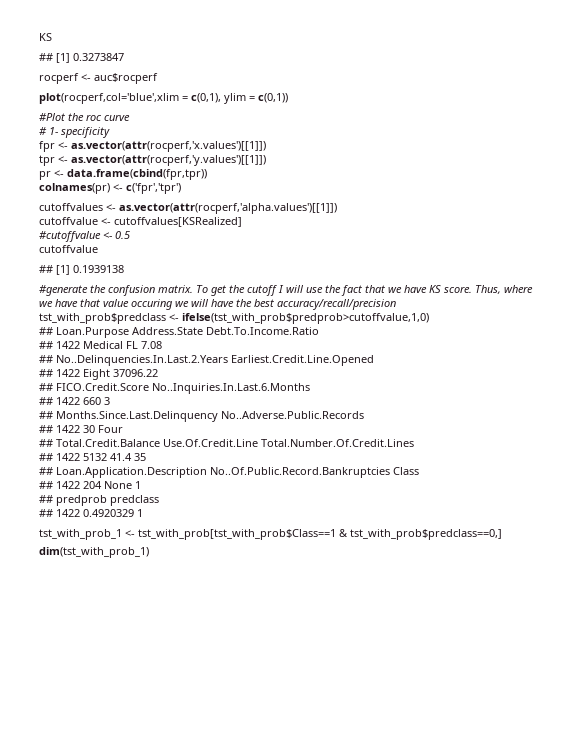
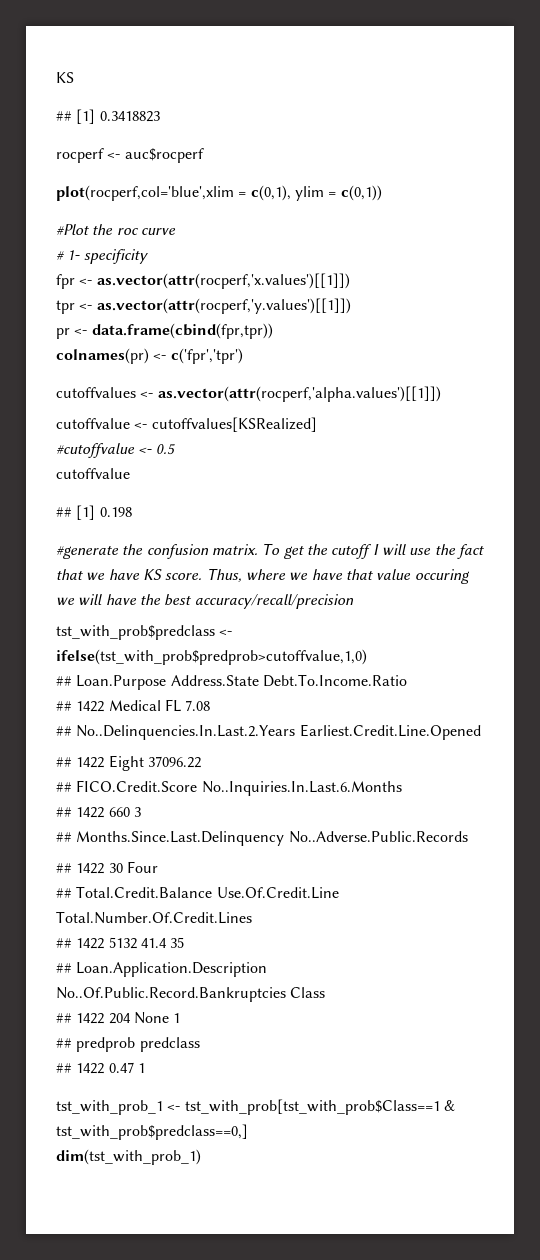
- ## [1] 0.3273847
+ ## [1] 0.3418823
- ## [1] 0.1939138
+ ## [1] 0.198
- ## 1422 0.4920329 1
+ ## 1422 0.47 1

